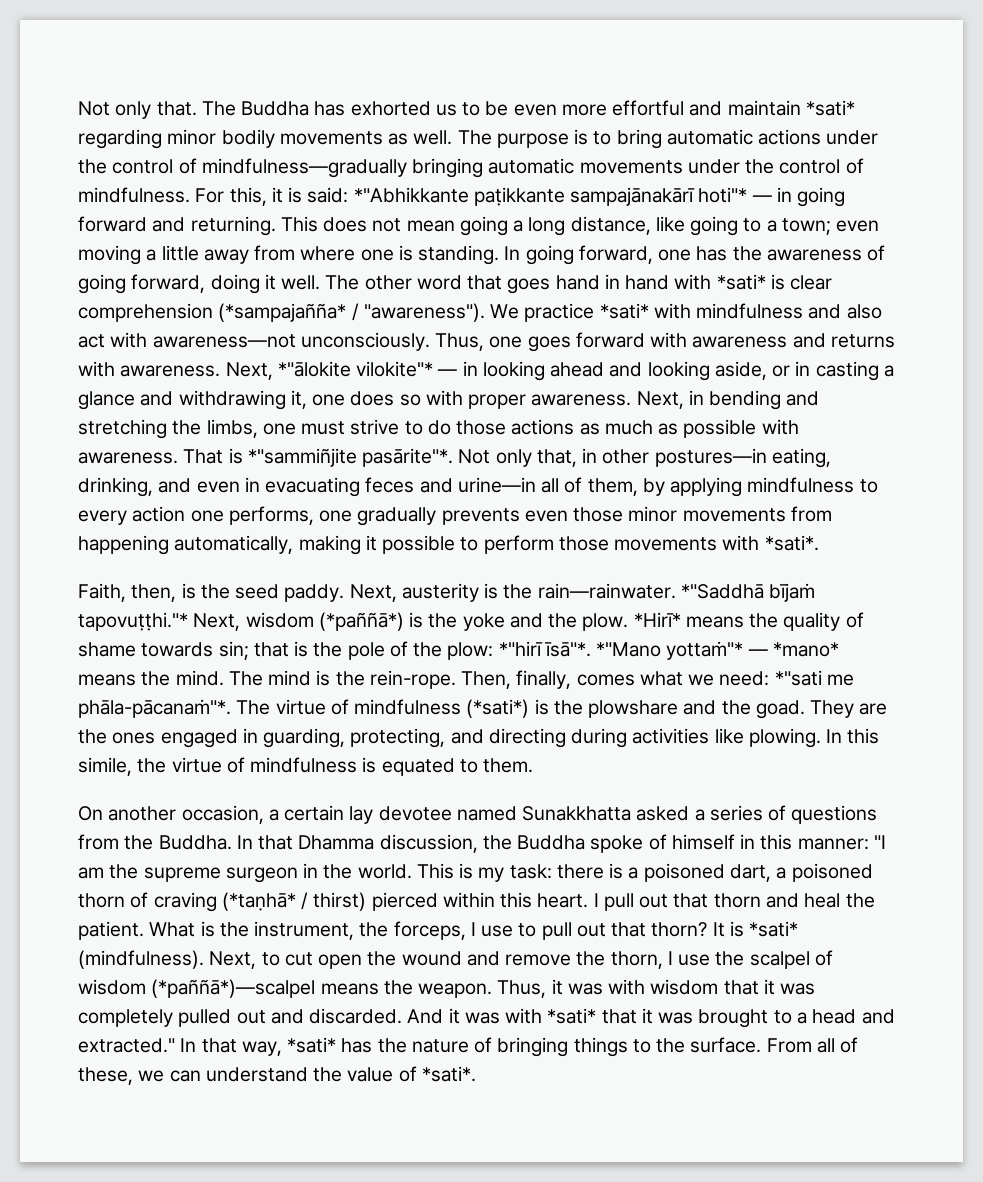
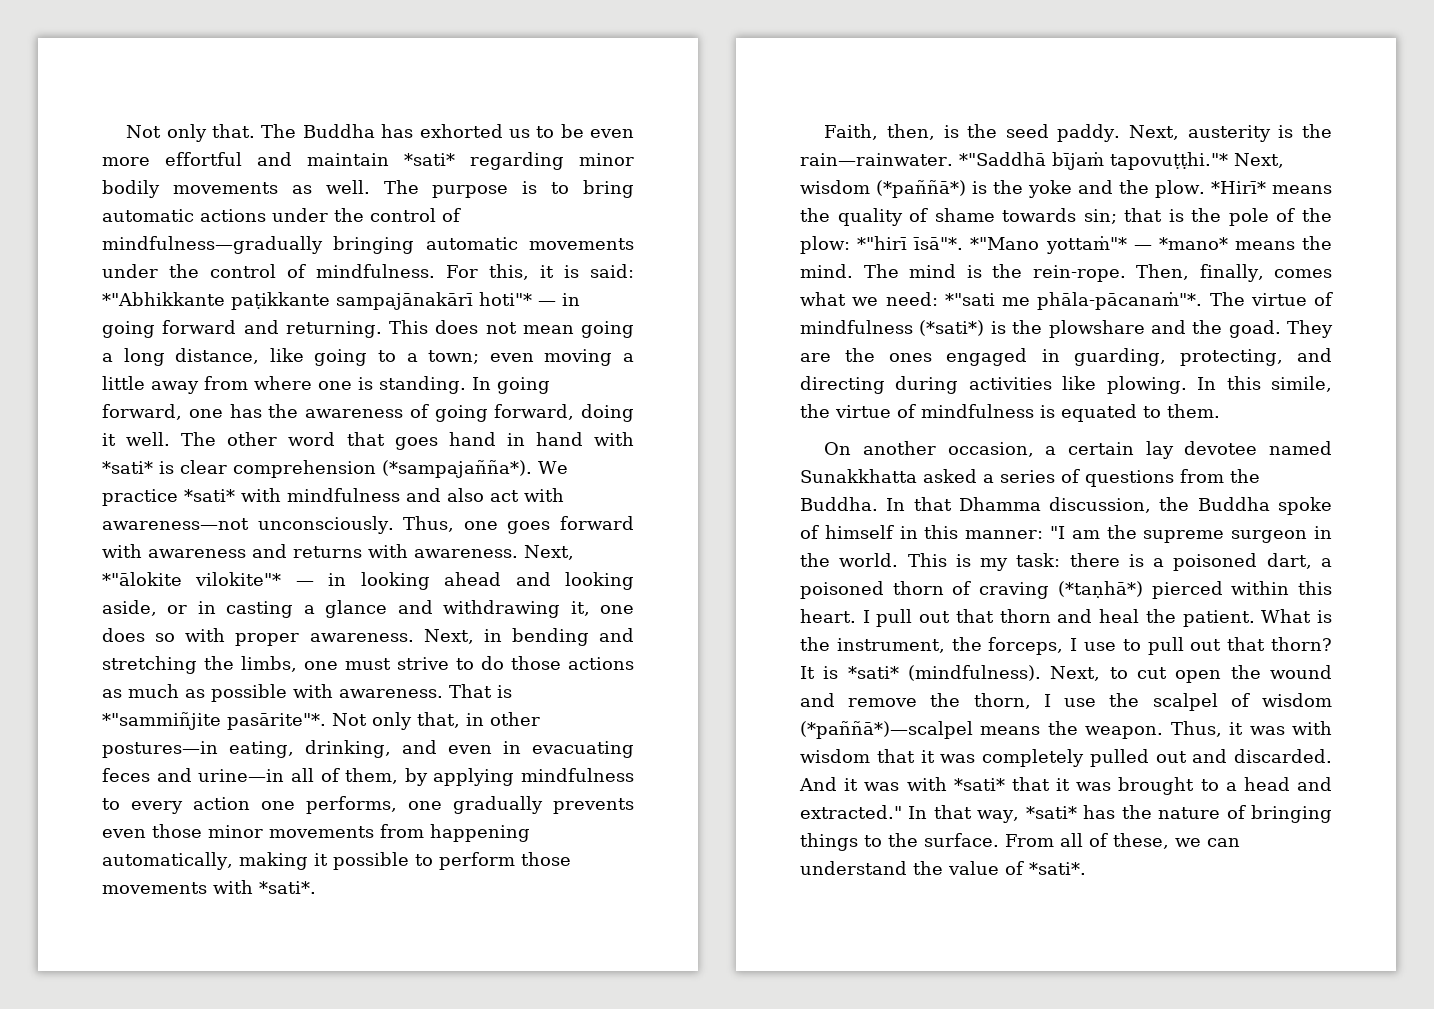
- The other word that goes hand in hand with *sati* is clear comprehension (*sampajañña* / "awareness").
+ The other word that goes hand in hand with *sati* is clear comprehension (*sampajañña*).
- This is my task: there is a poisoned dart, a poisoned thorn of craving (*taṇhā* / thirst) pierced within this heart.
+ This is my task: there is a poisoned dart, a poisoned thorn of craving (*taṇhā*) pierced within this heart.

